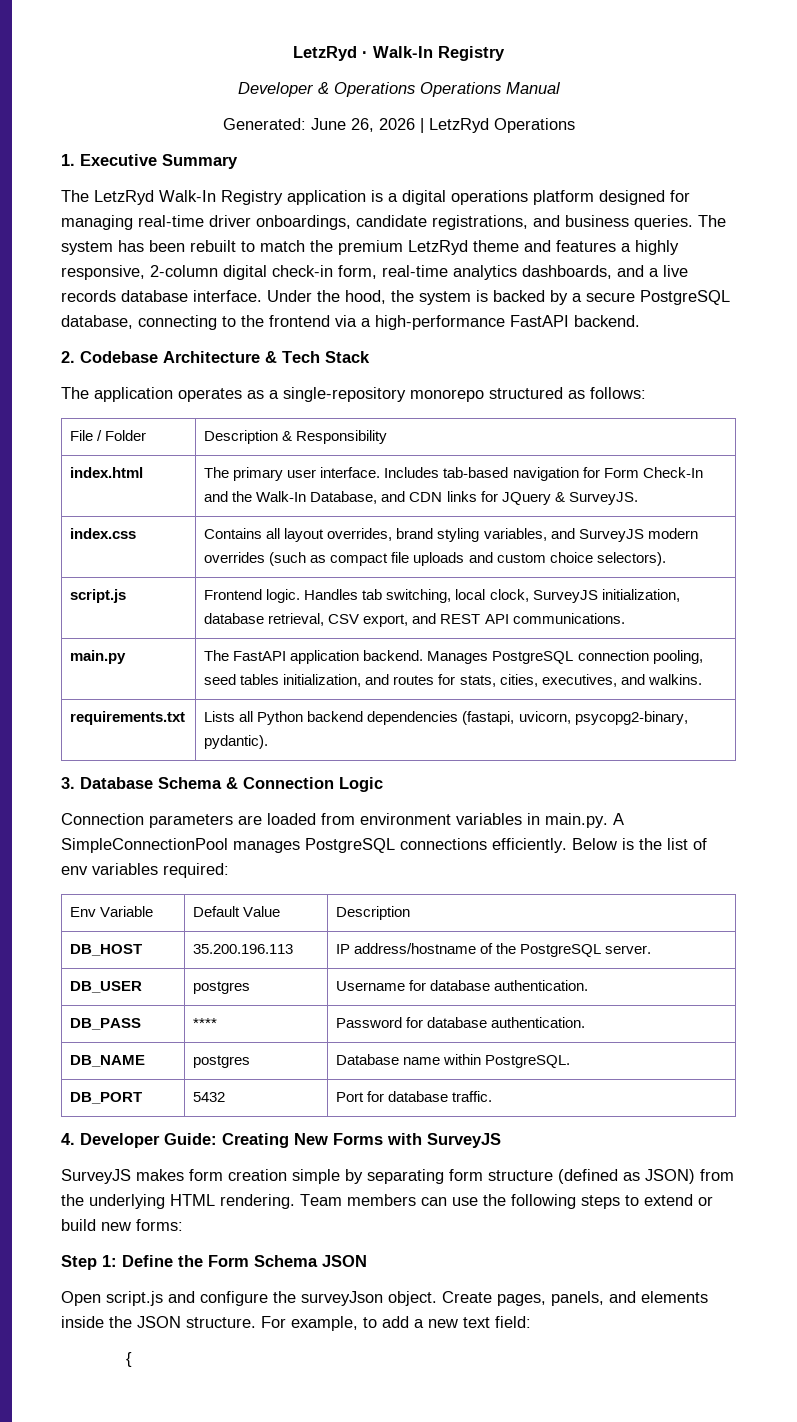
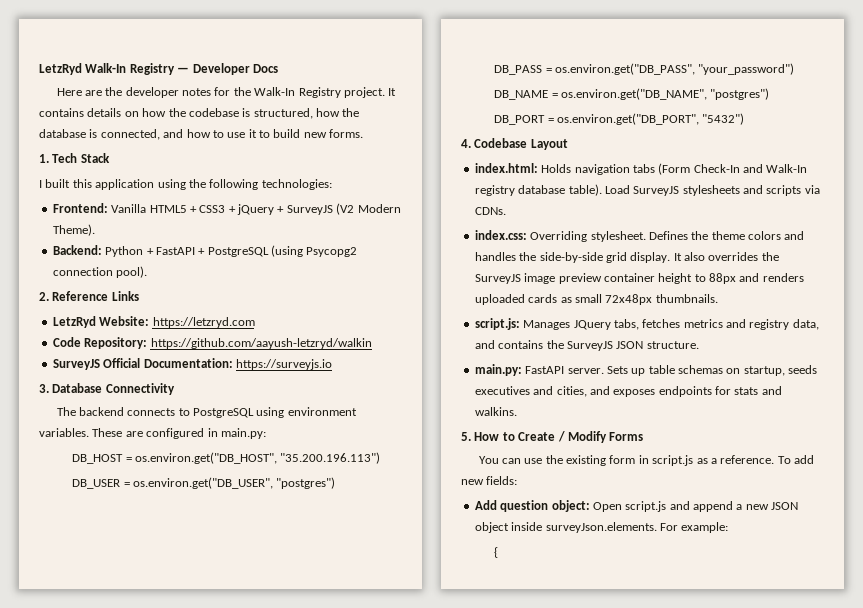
- LetzRyd · Walk-In Registry
- Developer & Operations Operations Manual
- Generated: June 26, 2026 | LetzRyd Operations
- 1. Executive Summary
- The LetzRyd Walk-In Registry application is a digital operations platform designed for managing real-time driver onboardings, candidate registrations, and business queries. The system has been rebuilt to match the premium LetzRyd theme and features a highly responsive, 2-column digital check-in form, real-time analytics dashboards, and a live records database interface. Under the hood, the system is backed by a secure PostgreSQL database, connecting to the frontend via a high-performance FastAPI backend.
- 2. Codebase Architecture & Tech Stack
- The application operates as a single-repository monorepo structured as follows:
- File / Folder | Description & Responsibility
- index.html | The primary user interface. Includes tab-based navigation for Form Check-In and the Walk-In Database, and CDN links for JQuery & SurveyJS.
- index.css | Contains all layout overrides, brand styling variables, and SurveyJS modern overrides (such as compact file uploads and custom choice selectors).
- script.js | Frontend logic. Handles tab switching, local clock, SurveyJS initialization, database retrieval, CSV export, and REST API communications.
- main.py | The FastAPI application backend. Manages PostgreSQL connection pooling, seed tables initialization, and routes for stats, cities, executives, and walkins.
- requirements.txt | Lists all Python backend dependencies (fastapi, uvicorn, psycopg2-binary, pydantic).
- 3. Database Schema & Connection Logic
- Connection parameters are loaded from environment variables in main.py. A SimpleConnectionPool manages PostgreSQL connections efficiently. Below is the list of env variables required:
- Env Variable | Default Value | Description
- DB_HOST | 35.200.196.113 | IP address/hostname of the PostgreSQL server.
- DB_USER | postgres | Username for database authentication.
- DB_PASS | **** | Password for database authentication.
- DB_NAME | postgres | Database name within PostgreSQL.
- DB_PORT | 5432 | Port for database traffic.
- 4. Developer Guide: Creating New Forms with SurveyJS
- SurveyJS makes form creation simple by separating form structure (defined as JSON) from the underlying HTML rendering. Team members can use the following steps to extend or build new forms:
- Step 1: Define the Form Schema JSON
- Open script.js and configure the surveyJson object. Create pages, panels, and elements inside the JSON structure. For example, to add a new text field:
+ LetzRyd Walk-In Registry — Developer Docs
+ Here are the developer notes for the Walk-In Registry project. It contains details on how the codebase is structured, how the database is connected, and how to use it to build new forms.
+ 1. Tech Stack
+ I built this application using the following technologies:
+ Frontend: Vanilla HTML5 + CSS3 + jQuery + SurveyJS (V2 Modern Theme).
+ Backend: Python + FastAPI + PostgreSQL (using Psycopg2 connection pool).
+ 2. Reference Links
+ LetzRyd Website: https://letzryd.com
+ Code Repository: https://github.com/aayush-letzryd/walkin
+ SurveyJS Official Documentation: https://surveyjs.io
+ 3. Database Connectivity
+ The backend connects to PostgreSQL using environment variables. These are configured in main.py:
+ DB_HOST = os.environ.get("DB_HOST", "35.200.196.113")
+ DB_USER = os.environ.get("DB_USER", "postgres")
+ DB_PASS = os.environ.get("DB_PASS", "your_password")
+ DB_NAME = os.environ.get("DB_NAME", "postgres")
+ DB_PORT = os.environ.get("DB_PORT", "5432")
+ 4. Codebase Layout
+ index.html: Holds navigation tabs (Form Check-In and Walk-In registry database table). Load SurveyJS stylesheets and scripts via CDNs.
+ index.css: Overriding stylesheet. Defines the theme colors and handles the side-by-side grid display. It also overrides the SurveyJS image preview container height to 88px and renders uploaded cards as small 72x48px thumbnails.
+ script.js: Manages JQuery tabs, fetches metrics and registry data, and contains the SurveyJS JSON structure.
+ main.py: FastAPI server. Sets up table schemas on startup, seeds executives and cities, and exposes endpoints for stats and walkins.
+ 5. How to Create / Modify Forms
+ You can use the existing form in script.js as a reference. To add new fields:
+ Add question object: Open script.js and append a new JSON object inside surveyJson.elements. For example:

